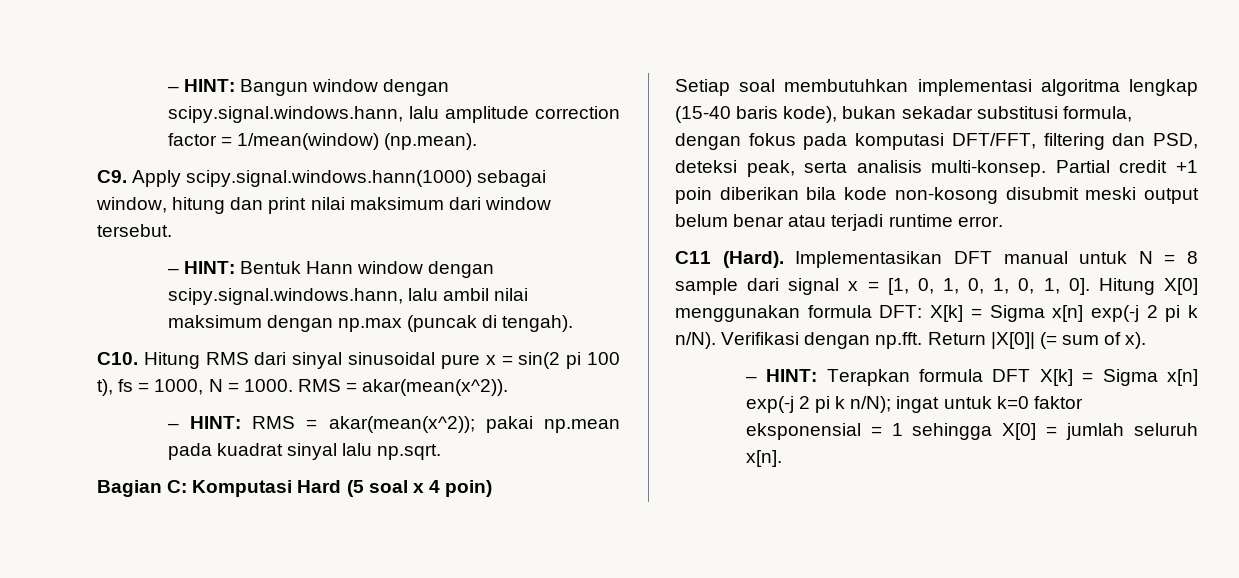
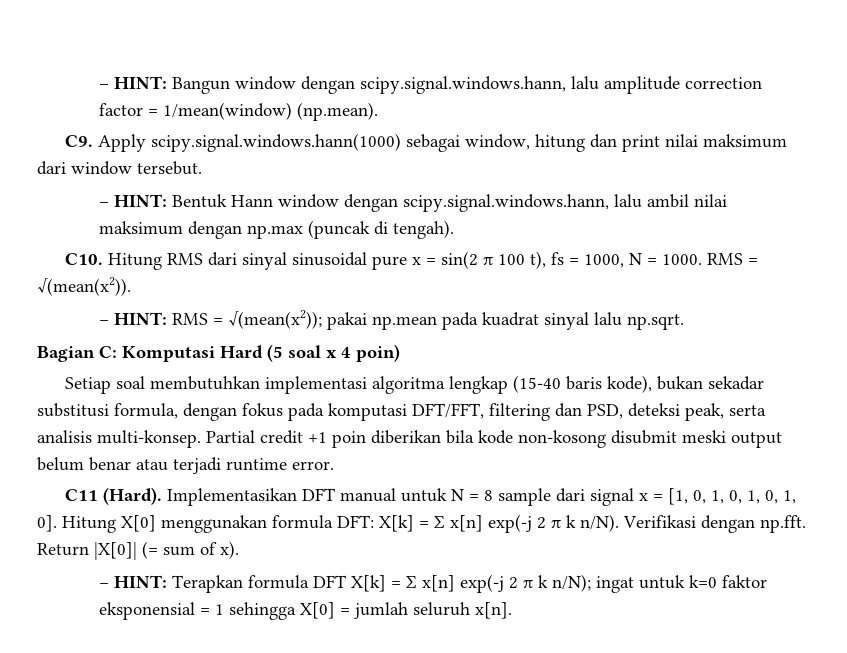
- C10. Hitung RMS dari sinyal sinusoidal pure x = sin(2 pi 100 t), fs = 1000, N = 1000.
+ C10. Hitung RMS dari sinyal sinusoidal pure x = sin(2 π 100 t), fs = 1000, N = 1000.
- RMS = akar(mean(x^2)).
+ RMS = √(mean(x2)).
- – HINT: RMS = akar(mean(x^2)); pakai np.mean pada kuadrat sinyal lalu np.sqrt.
+ – HINT: RMS = √(mean(x2)); pakai np.mean pada kuadrat sinyal lalu np.sqrt.
- Hitung X[0] menggunakan formula DFT: X[k] = Sigma x[n] exp(-j 2 pi k n/N).
+ Hitung X[0] menggunakan formula DFT: X[k] = Σ x[n] exp(-j 2 π k n/N).
- – HINT: Terapkan formula DFT X[k] = Sigma x[n] exp(-j 2 pi k n/N); ingat untuk k=0 faktor eksponensial = 1 sehingga X[0] = jumlah seluruh x[n].
+ – HINT: Terapkan formula DFT X[k] = Σ x[n] exp(-j 2 π k n/N); ingat untuk k=0 faktor eksponensial = 1 sehingga X[0] = jumlah seluruh x[n].

